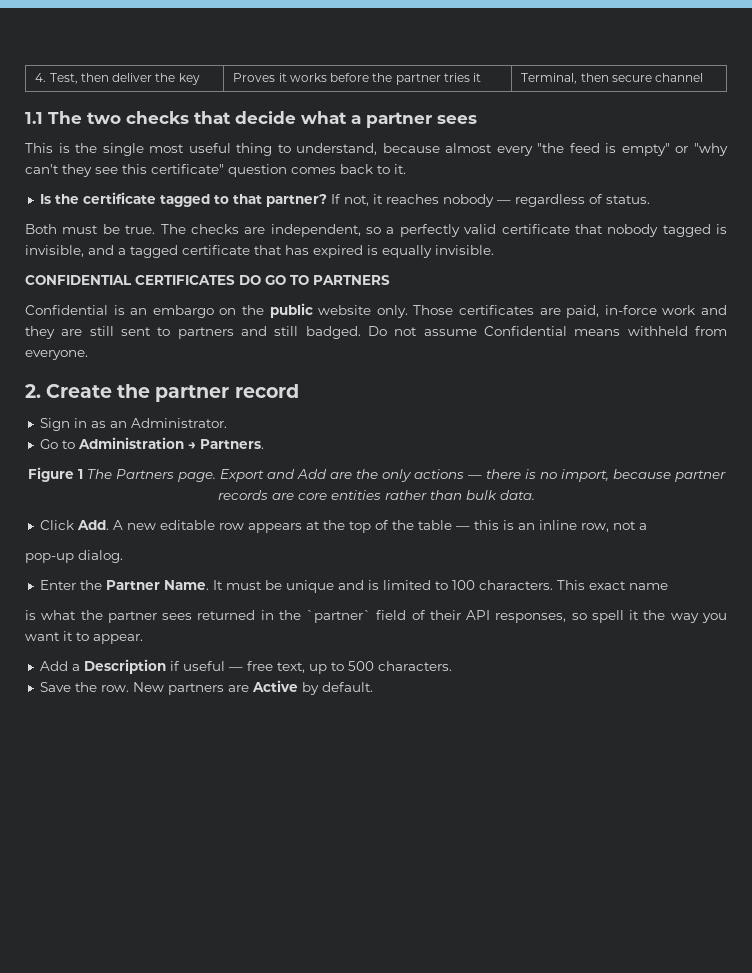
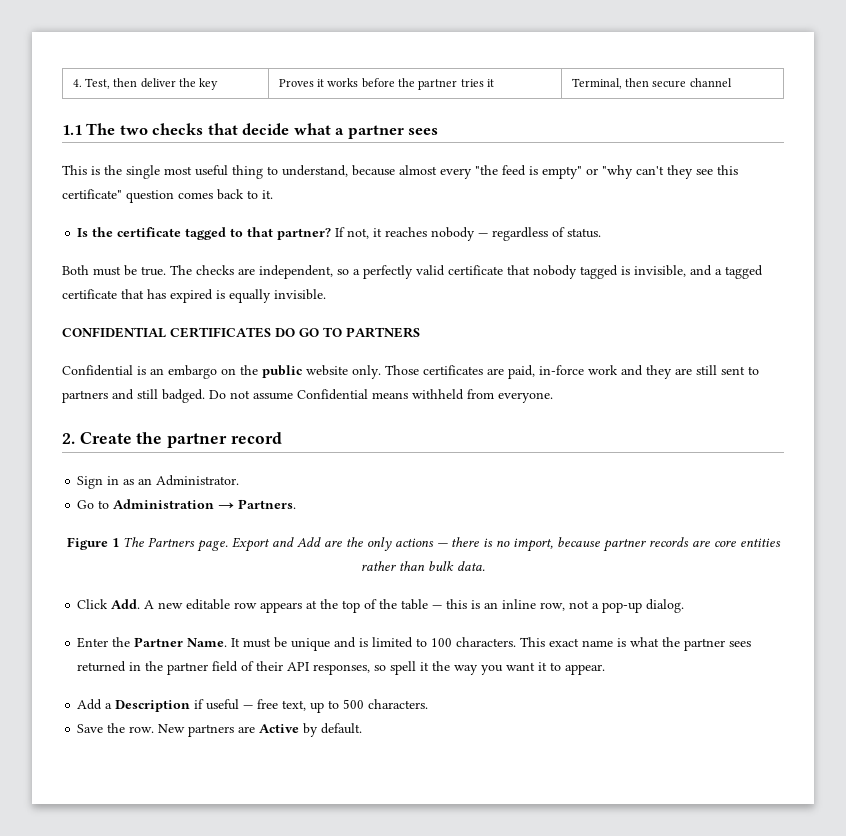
- Click Add. A new editable row appears at the top of the table — this is an inline row, not a
- pop-up dialog.
+ Click Add. A new editable row appears at the top of the table — this is an inline row, not a pop-up dialog.
- This exact name
- is what the partner sees returned in the `partner` field of their API responses, so spell it the way you want it to appear.
+ This exact name is what the partner sees returned in the partner field of their API responses, so spell it the way you want it to appear.

